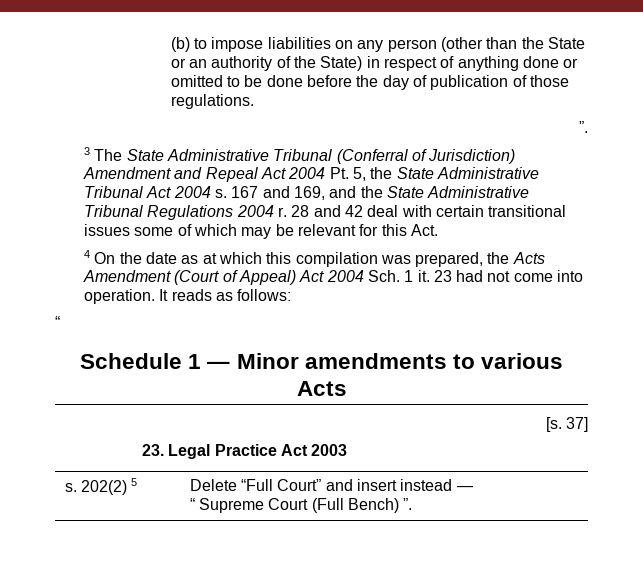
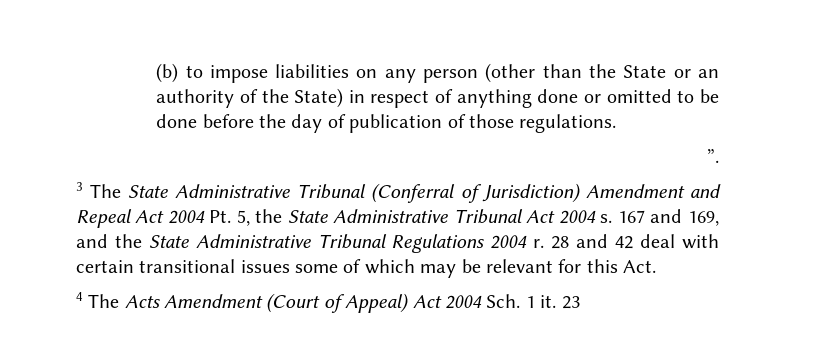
- 4 On the date as at which this compilation was prepared, the Acts Amendment (Court of Appeal) Act 2004 Sch. 1 it.
+ 4 The Acts Amendment (Court of Appeal) Act 2004 Sch. 1 it.
- 23 had not come into operation. It reads as follows:
- “
- Schedule 1 — Minor amendments to various Acts
- [s. 37]
- 23. Legal Practice Act 2003
- s. 202(2) 5 | Delete “Full Court” and insert instead —
- “ Supreme Court (Full Bench) ”.
+ 23

